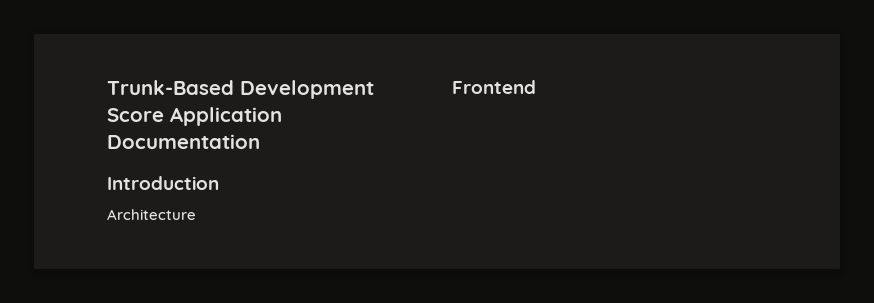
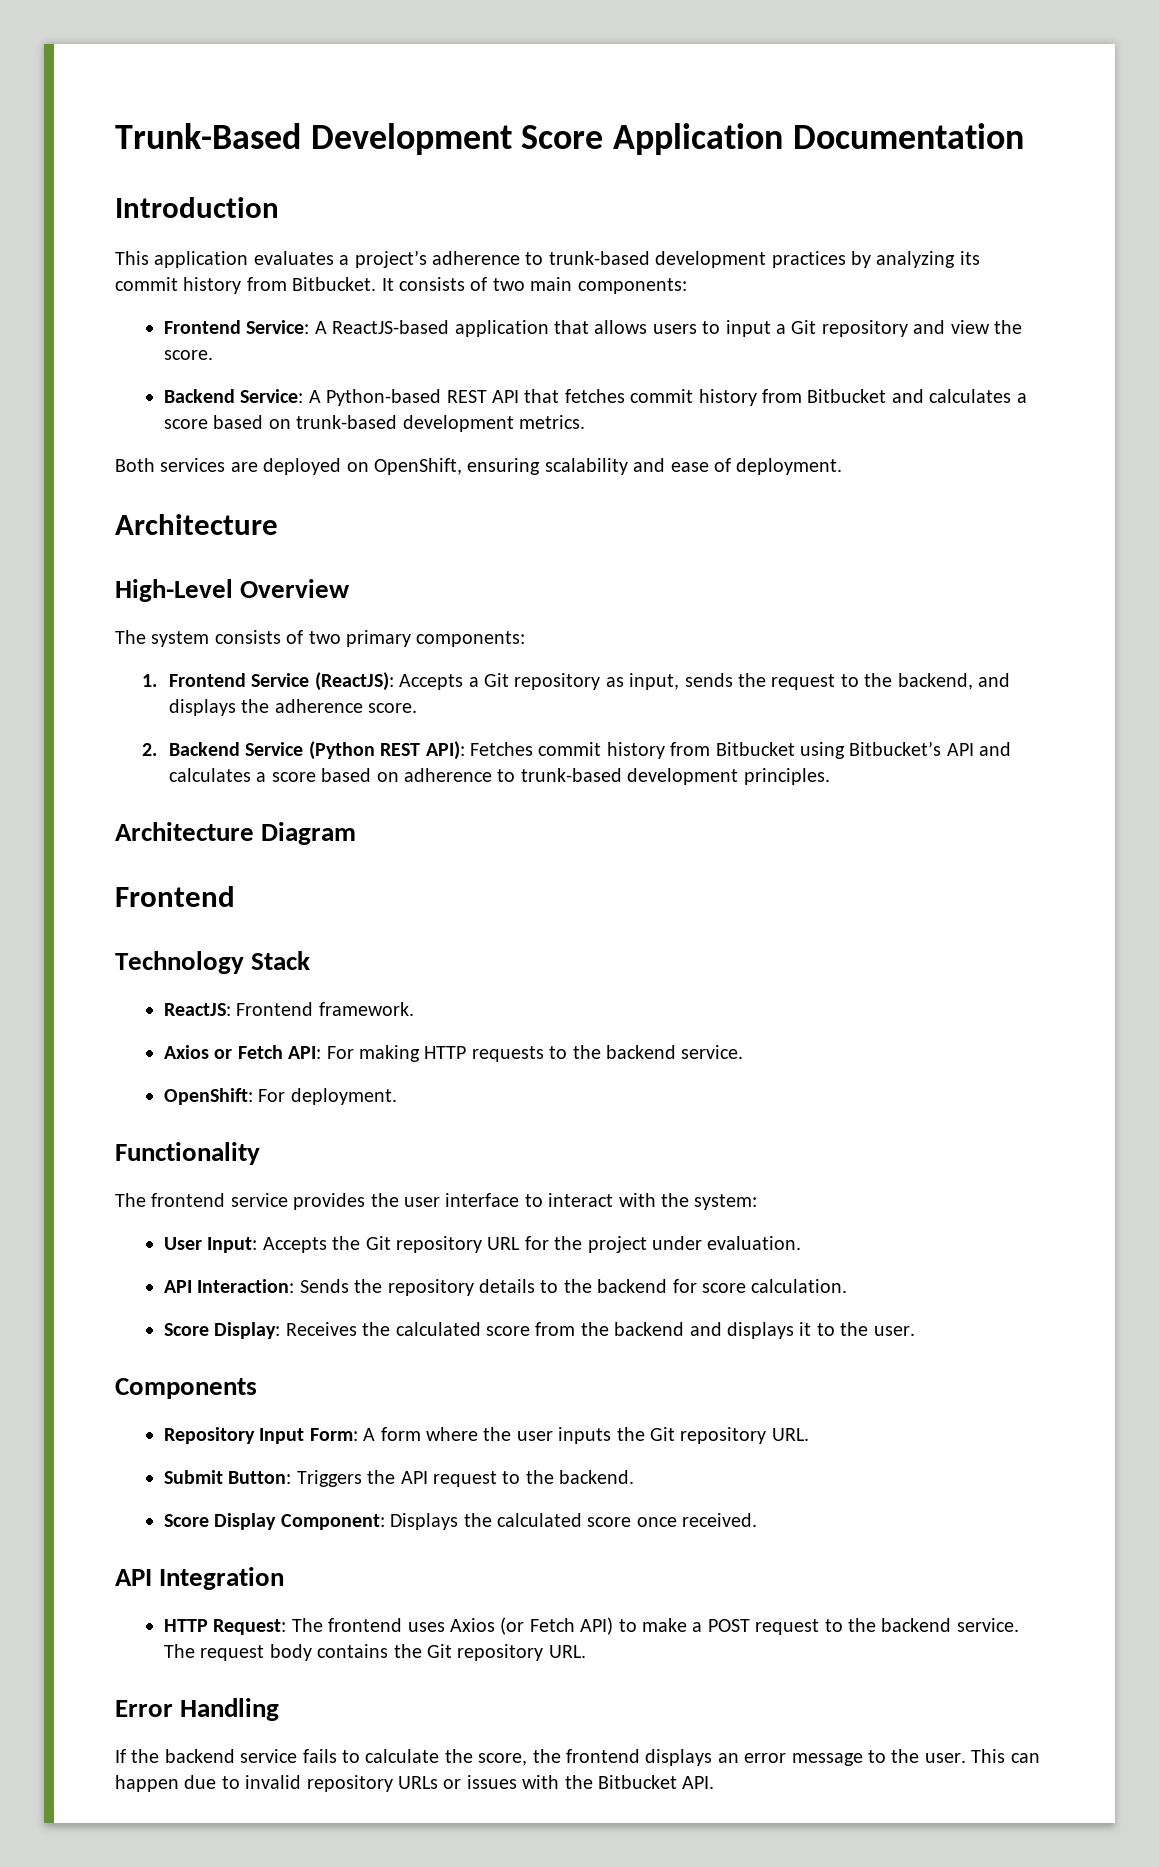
+ This application evaluates a project’s adherence to trunk-based development practices by analyzing its commit history from Bitbucket. It consists of two main components:
+ Frontend Service: A ReactJS-based application that allows users to input a Git repository and view the score.
+ Backend Service: A Python-based REST API that fetches commit history from Bitbucket and calculates a score based on trunk-based development metrics.
+ Both services are deployed on OpenShift, ensuring scalability and ease of deployment.
  Architecture
+ High-Level Overview
+ The system consists of two primary components:
+ 1. Frontend Service (ReactJS): Accepts a Git repository as input, sends the request to the backend, and displays the adherence score.
+ 2. Backend Service (Python REST API): Fetches commit history from Bitbucket using Bitbucket’s API and calculates a score based on adherence to trunk-based development principles.
+ Architecture Diagram
  Frontend
+ Technology Stack
+ ReactJS: Frontend framework.
+ Axios or Fetch API: For making HTTP requests to the backend service.
+ OpenShift: For deployment.
+ Functionality
+ The frontend service provides the user interface to interact with the system:
+ User Input: Accepts the Git repository URL for the project under evaluation.
+ API Interaction: Sends the repository details to the backend for score calculation.
+ Score Display: Receives the calculated score from the backend and displays it to the user.
+ Components
+ Repository Input Form: A form where the user inputs the Git repository URL.
+ Submit Button: Triggers the API request to the backend.
+ Score Display Component: Displays the calculated score once received.
+ API Integration
+ HTTP Request: The frontend uses Axios (or Fetch API) to make a POST request to the backend service. The request body contains the Git repository URL.
+ Error Handling
+ If the backend service fails to calculate the score, the frontend displays an error message to the user. This can happen due to invalid repository URLs or issues with the Bitbucket API.

